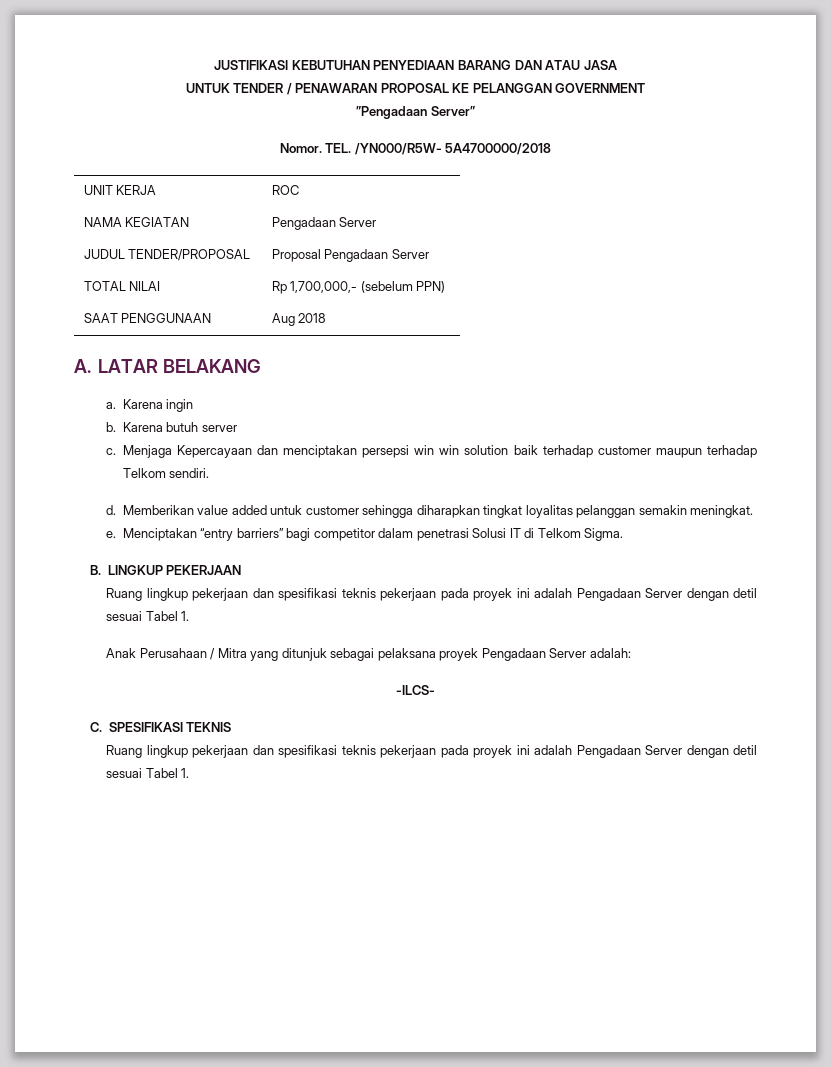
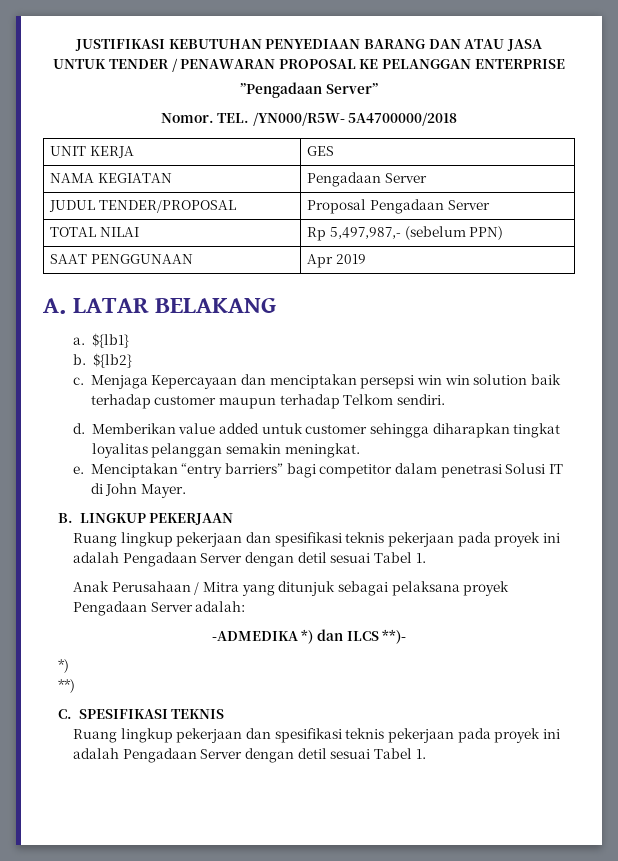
- UNTUK TENDER / PENAWARAN PROPOSAL KE PELANGGAN GOVERNMENT
+ UNTUK TENDER / PENAWARAN PROPOSAL KE PELANGGAN ENTERPRISE
- UNIT KERJA | ROC
+ UNIT KERJA | GES
- TOTAL NILAI | Rp 1,700,000,- (sebelum PPN)
+ TOTAL NILAI | Rp 5,497,987,- (sebelum PPN)
- SAAT PENGGUNAAN | Aug 2018
+ SAAT PENGGUNAAN | Apr 2019
- Karena ingin
+ ${lb1}
- Karena butuh server
+ ${lb2}
- Menciptakan “entry barriers” bagi competitor dalam penetrasi Solusi IT di Telkom Sigma.
+ Menciptakan “entry barriers” bagi competitor dalam penetrasi Solusi IT di John Mayer.
- -ILCS-
+ -ADMEDIKA *) dan ILCS **)-
+ *)
+ **)

